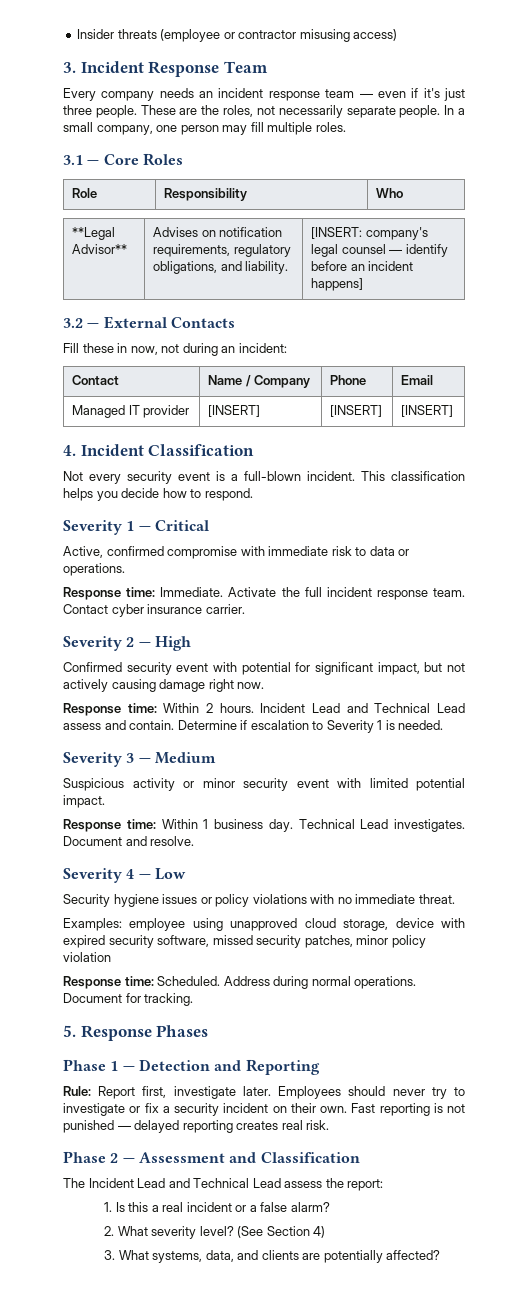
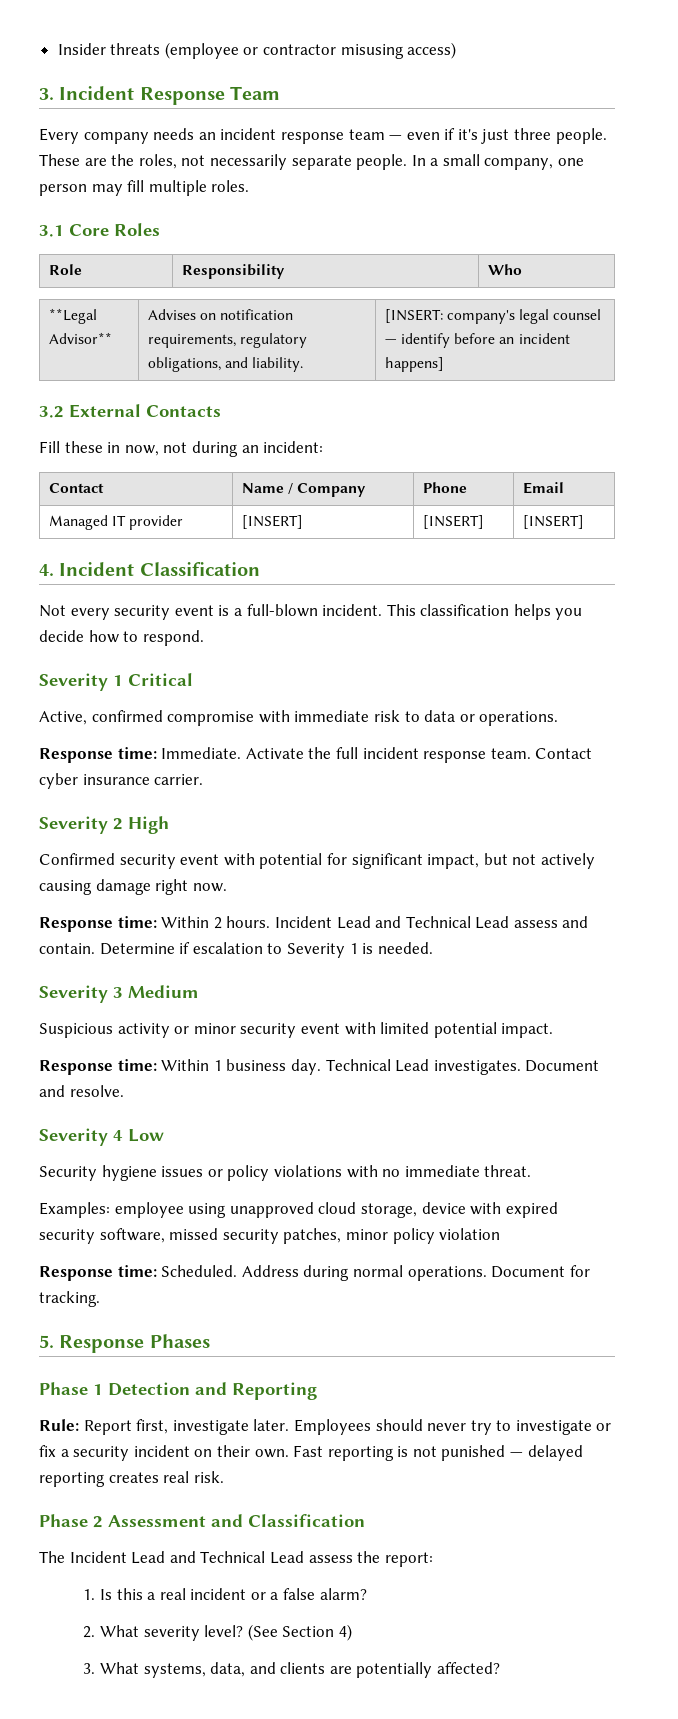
- 3.1 — Core Roles
+ 3.1 Core Roles
- 3.2 — External Contacts
+ 3.2 External Contacts
- Severity 1 — Critical
+ Severity 1 Critical
- Severity 2 — High
+ Severity 2 High
- Severity 3 — Medium
+ Severity 3 Medium
- Severity 4 — Low
+ Severity 4 Low
- Phase 1 — Detection and Reporting
+ Phase 1 Detection and Reporting
- Phase 2 — Assessment and Classification
+ Phase 2 Assessment and Classification

